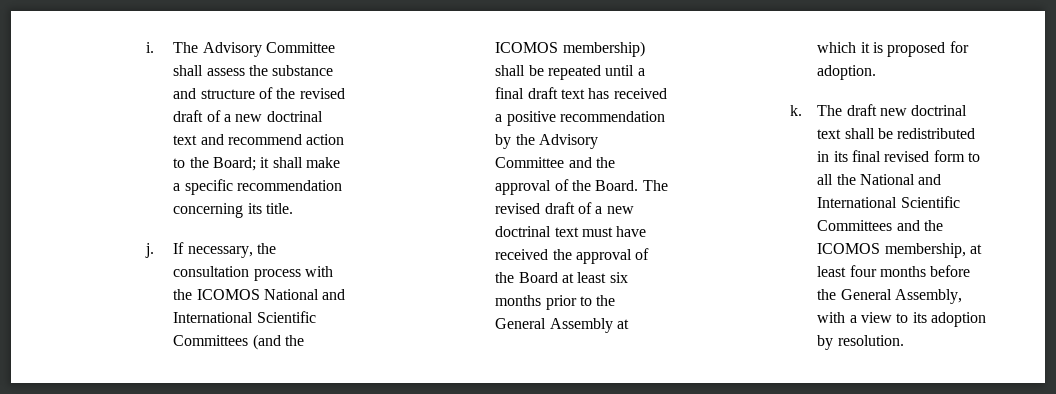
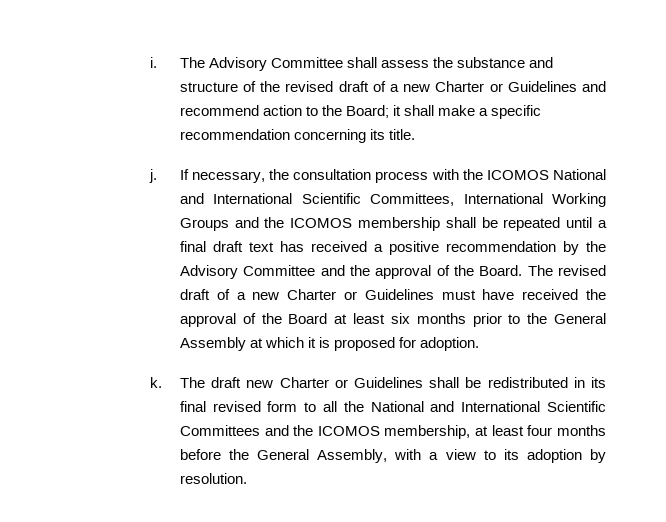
- The Advisory Committee shall assess the substance and structure of the revised draft of a new doctrinal text and recommend action to the Board; it shall make a specific recommendation concerning its title.
+ The Advisory Committee shall assess the substance and structure of the revised draft of a new Charter or Guidelines and recommend action to the Board; it shall make a specific recommendation concerning its title.
- If necessary, the consultation process with the ICOMOS National and International Scientific Committees (and the ICOMOS membership) shall be repeated until a final draft text has received a positive recommendation by the Advisory Committee and the approval of the Board.
+ If necessary, the consultation process with the ICOMOS National and International Scientific Committees, International Working Groups and the ICOMOS membership shall be repeated until a final draft text has received a positive recommendation by the Advisory Committee and the approval of the Board.
- The revised draft of a new doctrinal text must have received the approval of the Board at least six months prior to the General Assembly at which it is proposed for adoption.
+ The revised draft of a new Charter or Guidelines must have received the approval of the Board at least six months prior to the General Assembly at which it is proposed for adoption.
- The draft new doctrinal text shall be redistributed in its final revised form to all the National and International Scientific Committees and the ICOMOS membership, at least four months before the General Assembly, with a view to its adoption by resolution.
+ The draft new Charter or Guidelines shall be redistributed in its final revised form to all the National and International Scientific Committees and the ICOMOS membership, at least four months before the General Assembly, with a view to its adoption by resolution.

